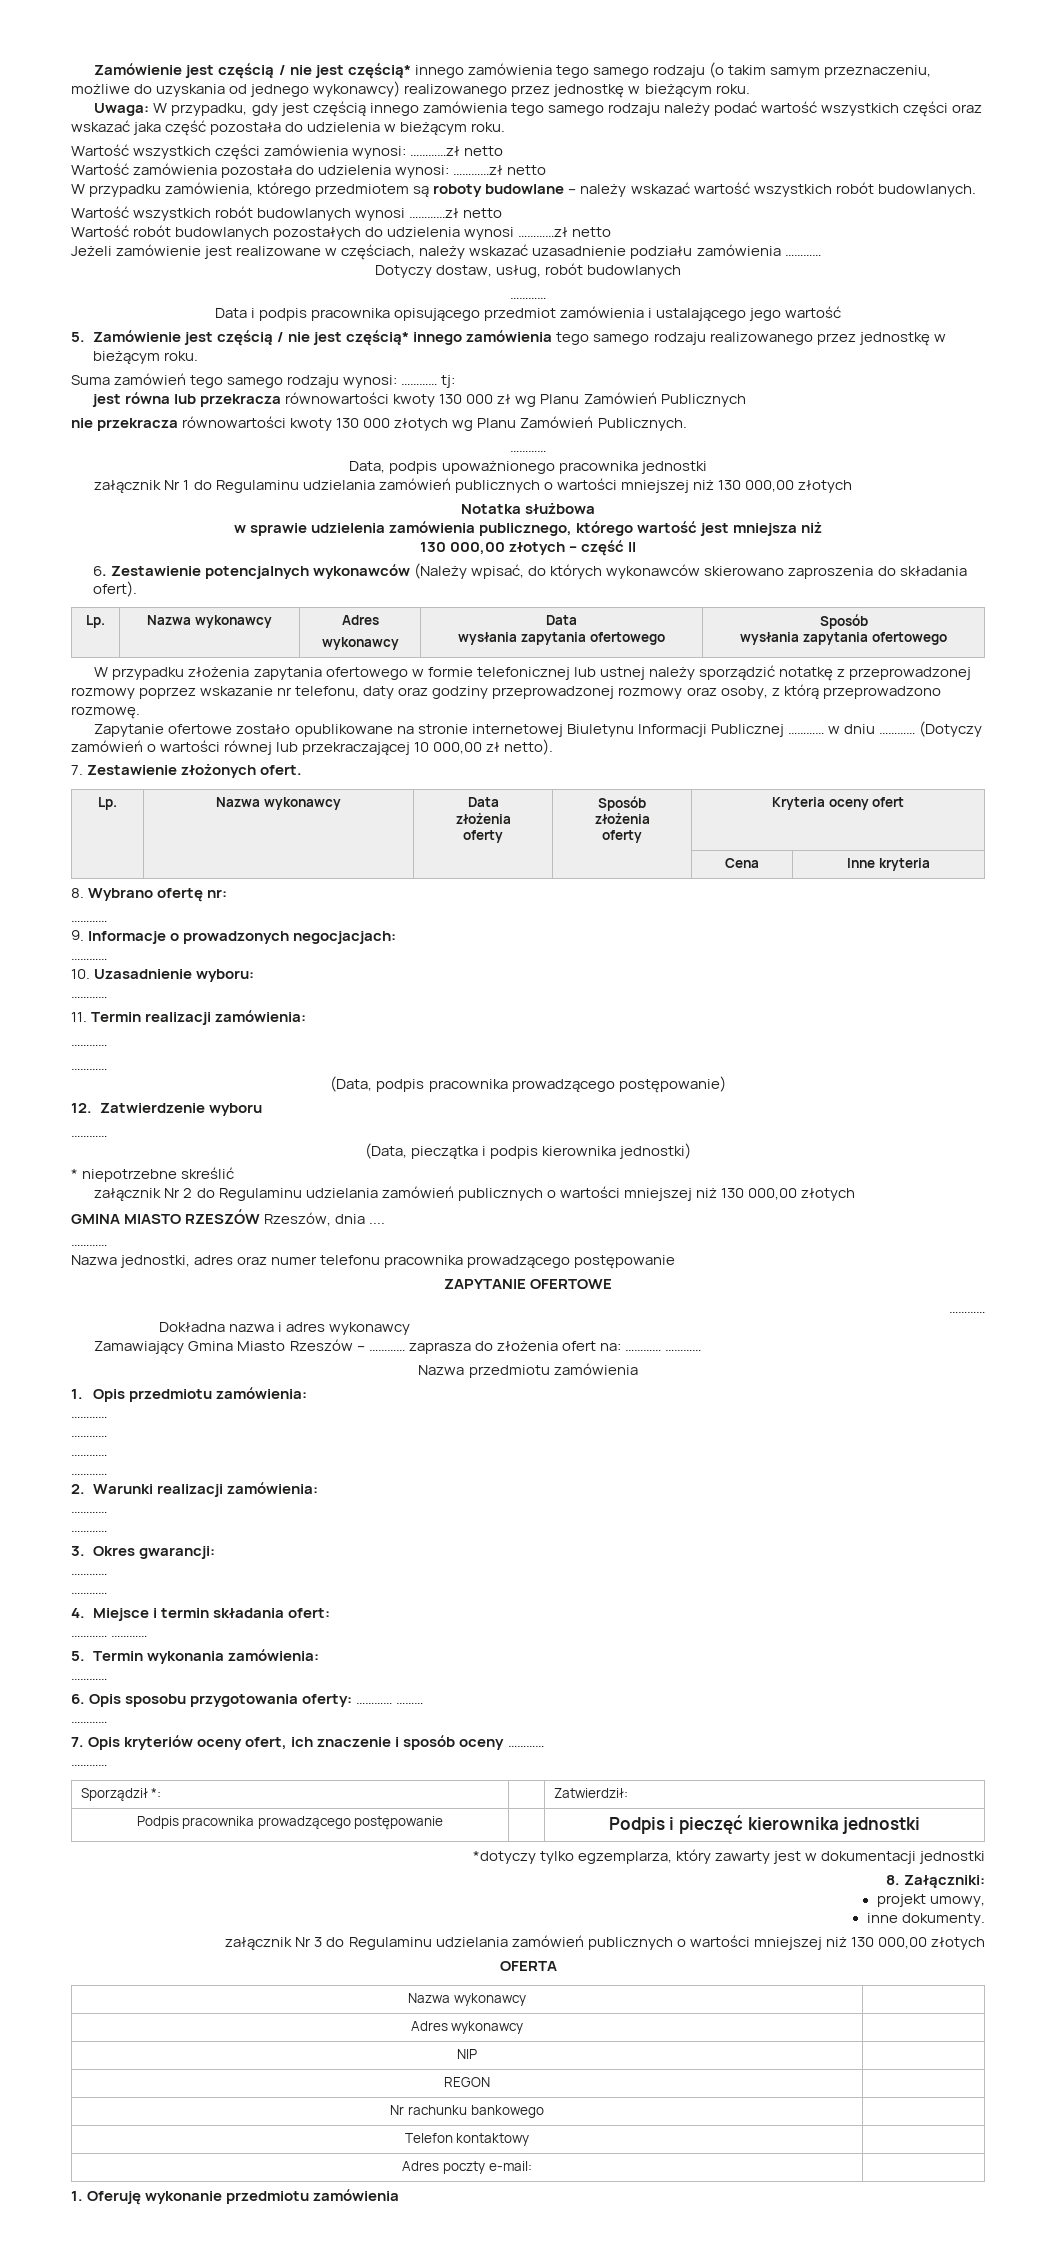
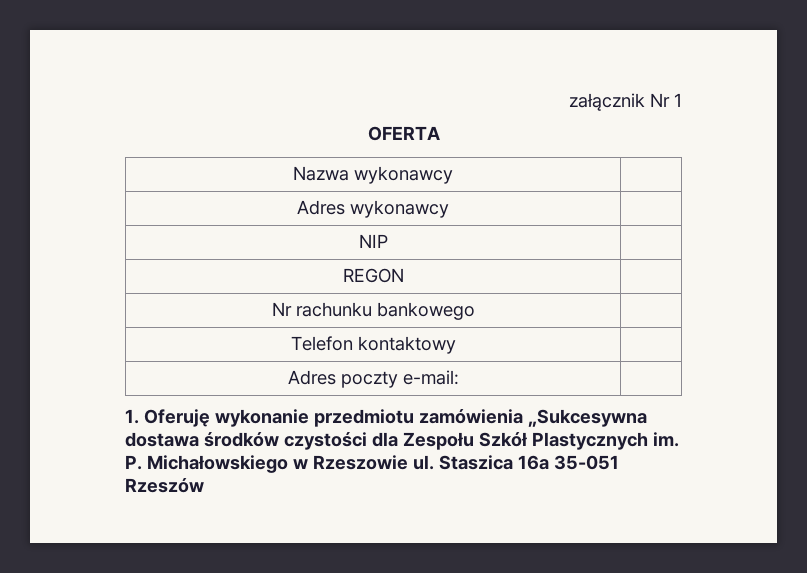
- Zamówienie jest częścią / nie jest częścią* innego zamówienia tego samego rodzaju (o takim samym przeznaczeniu, możliwe do uzyskania od jednego wykonawcy) realizowanego przez jednostkę w bieżącym roku.
- Uwaga: W przypadku, gdy jest częścią innego zamówienia tego samego rodzaju należy podać wartość wszystkich części oraz wskazać jaka część pozostała do udzielenia w bieżącym roku.
- Wartość wszystkich części zamówienia wynosi: …………zł netto
- Wartość zamówienia pozostała do udzielenia wynosi: …………zł netto
- W przypadku zamówienia, którego przedmiotem są roboty budowlane – należy wskazać wartość wszystkich robót budowlanych.
- Wartość wszystkich robót budowlanych wynosi …………zł netto
- Wartość robót budowlanych pozostałych do udzielenia wynosi …………zł netto
- Jeżeli zamówienie jest realizowane w częściach, należy wskazać uzasadnienie podziału zamówienia …………
- Dotyczy dostaw, usług, robót budowlanych
- …………
- Data i podpis pracownika opisującego przedmiot zamówienia i ustalającego jego wartość
- 5. Zamówienie jest częścią / nie jest częścią* innego zamówienia tego samego rodzaju realizowanego przez jednostkę w bieżącym roku.
- Suma zamówień tego samego rodzaju wynosi: ………… tj:
- jest równa lub przekracza równowartości kwoty 130 000 zł wg Planu Zamówień Publicznych
- nie przekracza równowartości kwoty 130 000 złotych wg Planu Zamówień Publicznych.
- …………
- Data, podpis upoważnionego pracownika jednostki
- załącznik Nr 1 do Regulaminu udzielania zamówień publicznych o wartości mniejszej niż 130 000,00 złotych
- Notatka służbowa
- w sprawie udzielenia zamówienia publicznego, którego wartość jest mniejsza niż
- 130 000,00 złotych – część II
- 6. Zestawienie potencjalnych wykonawców (Należy wpisać, do których wykonawców skierowano zaproszenia do składania ofert).
- Lp. | Nazwa wykonawcy | Adres
- wykonawcy | Data
- wysłania zapytania ofertowego | Sposób
- wysłania zapytania ofertowego
- W przypadku złożenia zapytania ofertowego w formie telefonicznej lub ustnej należy sporządzić notatkę z przeprowadzonej rozmowy poprzez wskazanie nr telefonu, daty oraz godziny przeprowadzonej rozmowy oraz osoby, z którą przeprowadzono rozmowę.
- Zapytanie ofertowe zostało opublikowane na stronie internetowej Biuletynu Informacji Publicznej ………… w dniu ………… (Dotyczy zamówień o wartości równej lub przekraczającej 10 000,00 zł netto).
- 7. Zestawienie złożonych ofert.
- Lp. | Nazwa wykonawcy | Data
- złożenia
- oferty | Sposób
- złożenia
- oferty | Kryteria oceny ofert
- | | | | Cena | Inne kryteria
- 8. Wybrano ofertę nr:
- …………
- 9. Informacje o prowadzonych negocjacjach:
- …………
- 10. Uzasadnienie wyboru:
- …………
- 11. Termin realizacji zamówienia:
- …………
- …………
- (Data, podpis pracownika prowadzącego postępowanie)
- 12. Zatwierdzenie wyboru
- …………
- (Data, pieczątka i podpis kierownika jednostki)
- * niepotrzebne skreślić
- załącznik Nr 2 do Regulaminu udzielania zamówień publicznych o wartości mniejszej niż 130 000,00 złotych
- GMINA MIASTO RZESZÓW Rzeszów, dnia ....
- …………
- Nazwa jednostki, adres oraz numer telefonu pracownika prowadzącego postępowanie
- ZAPYTANIE OFERTOWE
- …………
- Dokładna nazwa i adres wykonawcy
- Zamawiający Gmina Miasto Rzeszów – ………… zaprasza do złożenia ofert na: ………… …………
- Nazwa przedmiotu zamówienia
- 1. Opis przedmiotu zamówienia:
- …………
- …………
- …………
- …………
- 2. Warunki realizacji zamówienia:
- …………
- …………
- 3. Okres gwarancji:
- …………
- …………
- 4. Miejsce i termin składania ofert:
- ………… …………
- 5. Termin wykonania zamówienia:
- …………
- 6. Opis sposobu przygotowania oferty: ………… ………
- …………
- 7. Opis kryteriów oceny ofert, ich znaczenie i sposób oceny …………
- …………
- Sporządził *: | | Zatwierdził:
- Podpis pracownika prowadzącego postępowanie | | Podpis i pieczęć kierownika jednostki
- *dotyczy tylko egzemplarza, który zawarty jest w dokumentacji jednostki
- 8. Załączniki:
- projekt umowy,
- inne dokumenty.
- załącznik Nr 3 do Regulaminu udzielania zamówień publicznych o wartości mniejszej niż 130 000,00 złotych
+ załącznik Nr 1
- 1. Oferuję wykonanie przedmiotu zamówienia
+ 1. Oferuję wykonanie przedmiotu zamówienia „Sukcesywna dostawa środków czystości dla Zespołu Szkół Plastycznych im. P. Michałowskiego w Rzeszowie ul. Staszica 16a 35-051 Rzeszów

